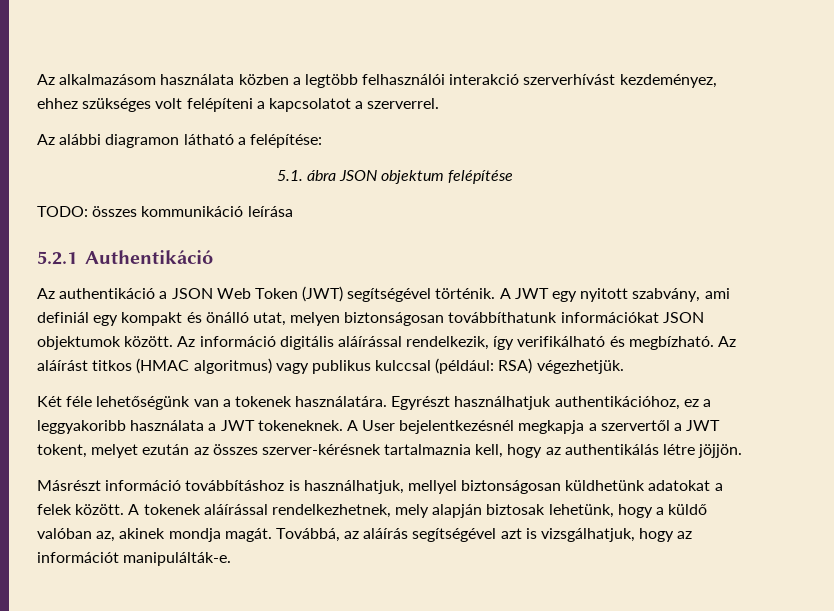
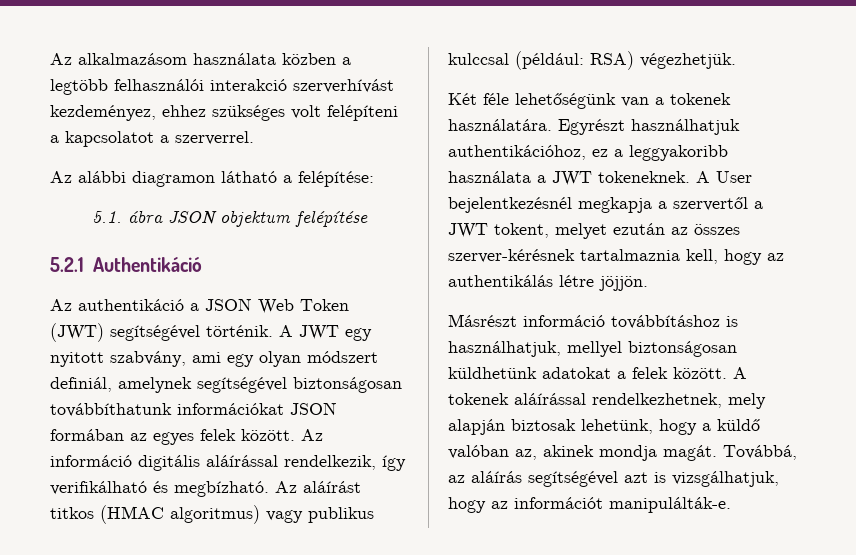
- TODO: összes kommunikáció leírása
- A JWT egy nyitott szabvány, ami definiál egy kompakt és önálló utat, melyen biztonságosan továbbíthatunk információkat JSON objektumok között.
+ A JWT egy nyitott szabvány, ami egy olyan módszert definiál, amelynek segítségével biztonságosan továbbíthatunk információkat JSON formában az egyes felek között.

